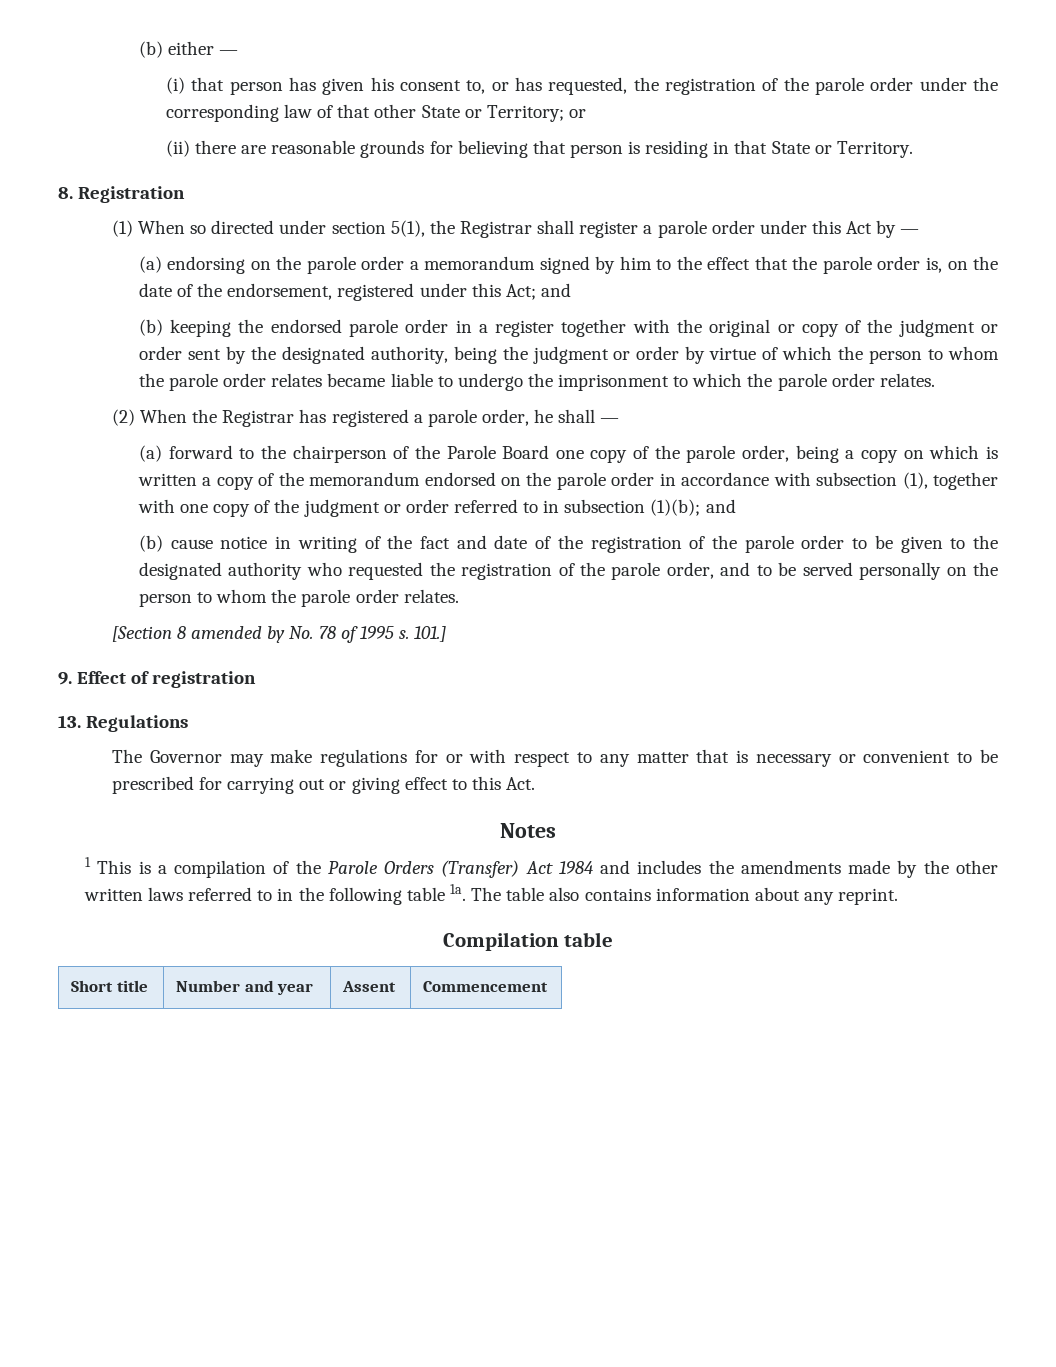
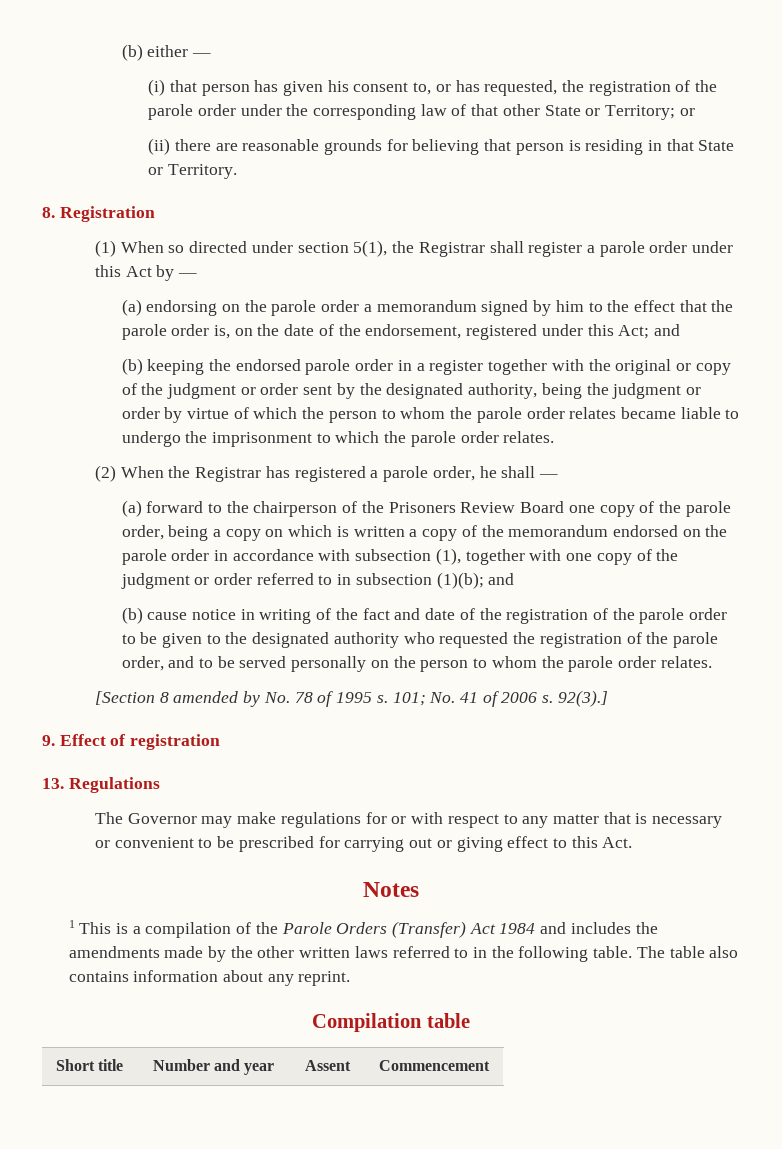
- (a) forward to the chairperson of the Parole Board one copy of the parole order, being a copy on which is written a copy of the memorandum endorsed on the parole order in accordance with subsection (1), together with one copy of the judgment or order referred to in subsection (1)(b); and
+ (a) forward to the chairperson of the Prisoners Review Board one copy of the parole order, being a copy on which is written a copy of the memorandum endorsed on the parole order in accordance with subsection (1), together with one copy of the judgment or order referred to in subsection (1)(b); and
- 101.]
+ 101; No. 41 of 2006 s. 92(3).]
- 1 This is a compilation of the Parole Orders (Transfer) Act 1984 and includes the amendments made by the other written laws referred to in the following table 1a.
+ 1 This is a compilation of the Parole Orders (Transfer) Act 1984 and includes the amendments made by the other written laws referred to in the following table.

